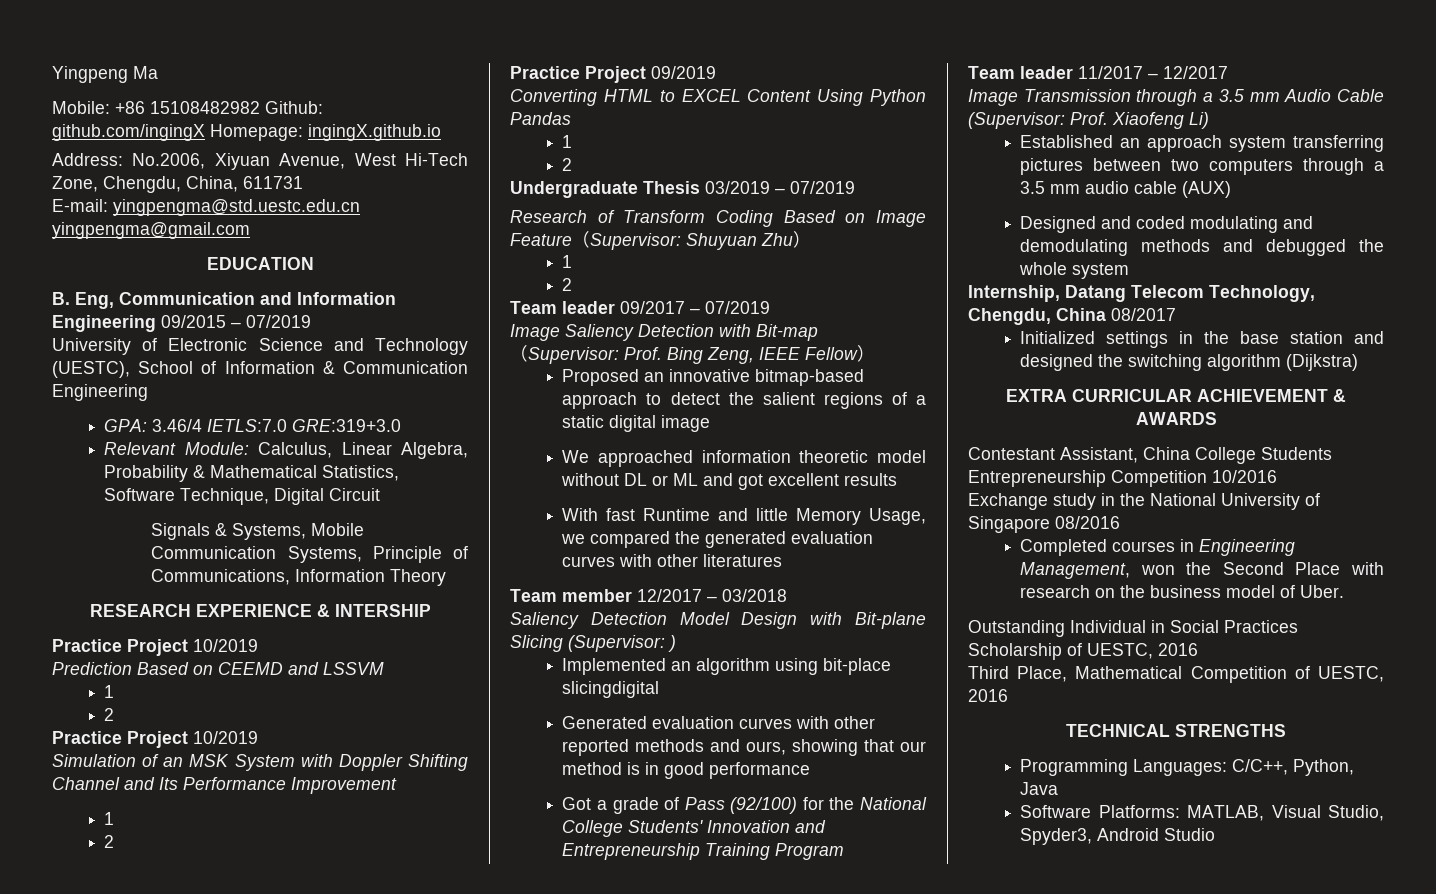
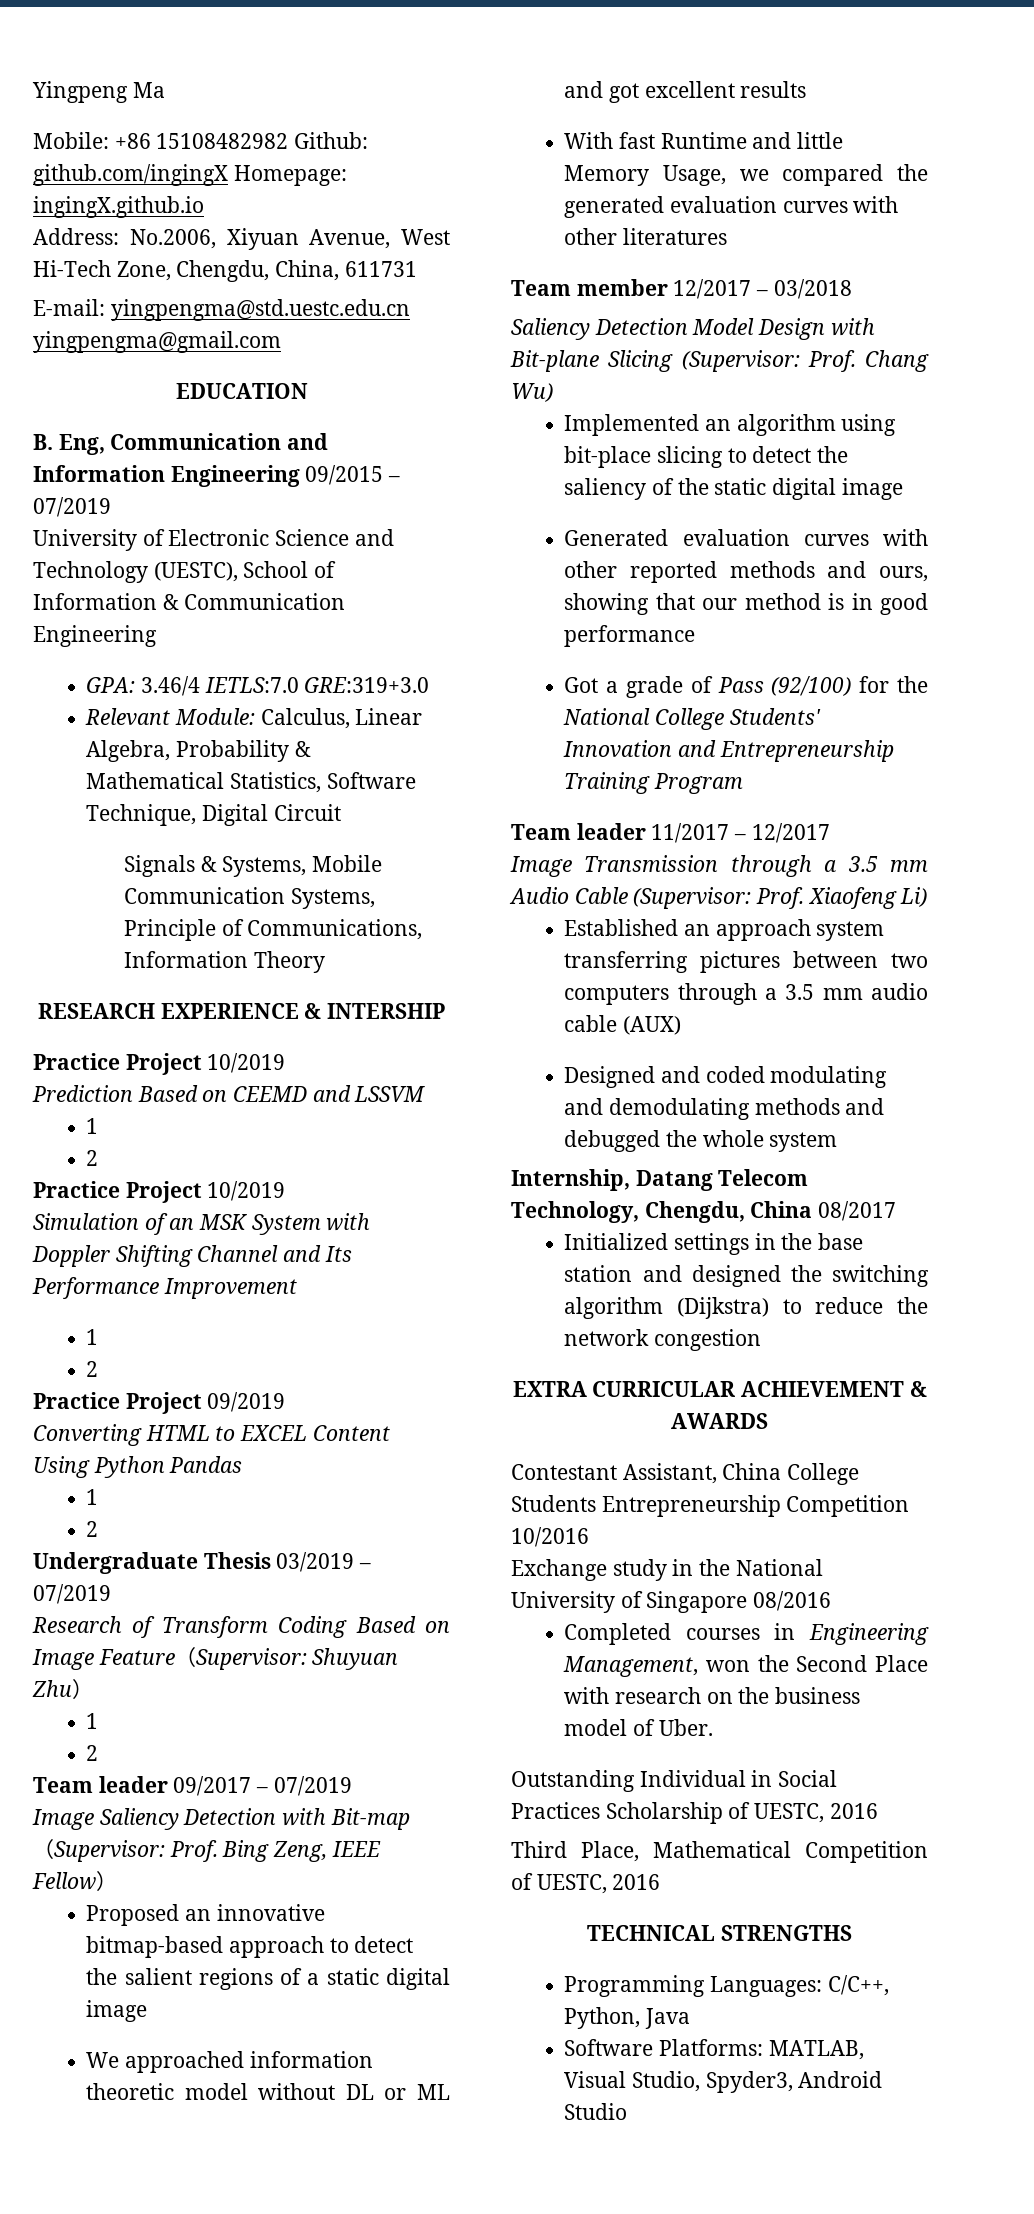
- Saliency Detection Model Design with Bit-plane Slicing (Supervisor: )
+ Saliency Detection Model Design with Bit-plane Slicing (Supervisor: Prof. Chang Wu)
- Implemented an algorithm using bit-place slicingdigital
+ Implemented an algorithm using bit-place slicing to detect the saliency of the static digital image
- Initialized settings in the base station and designed the switching algorithm (Dijkstra)
+ Initialized settings in the base station and designed the switching algorithm (Dijkstra) to reduce the network congestion

